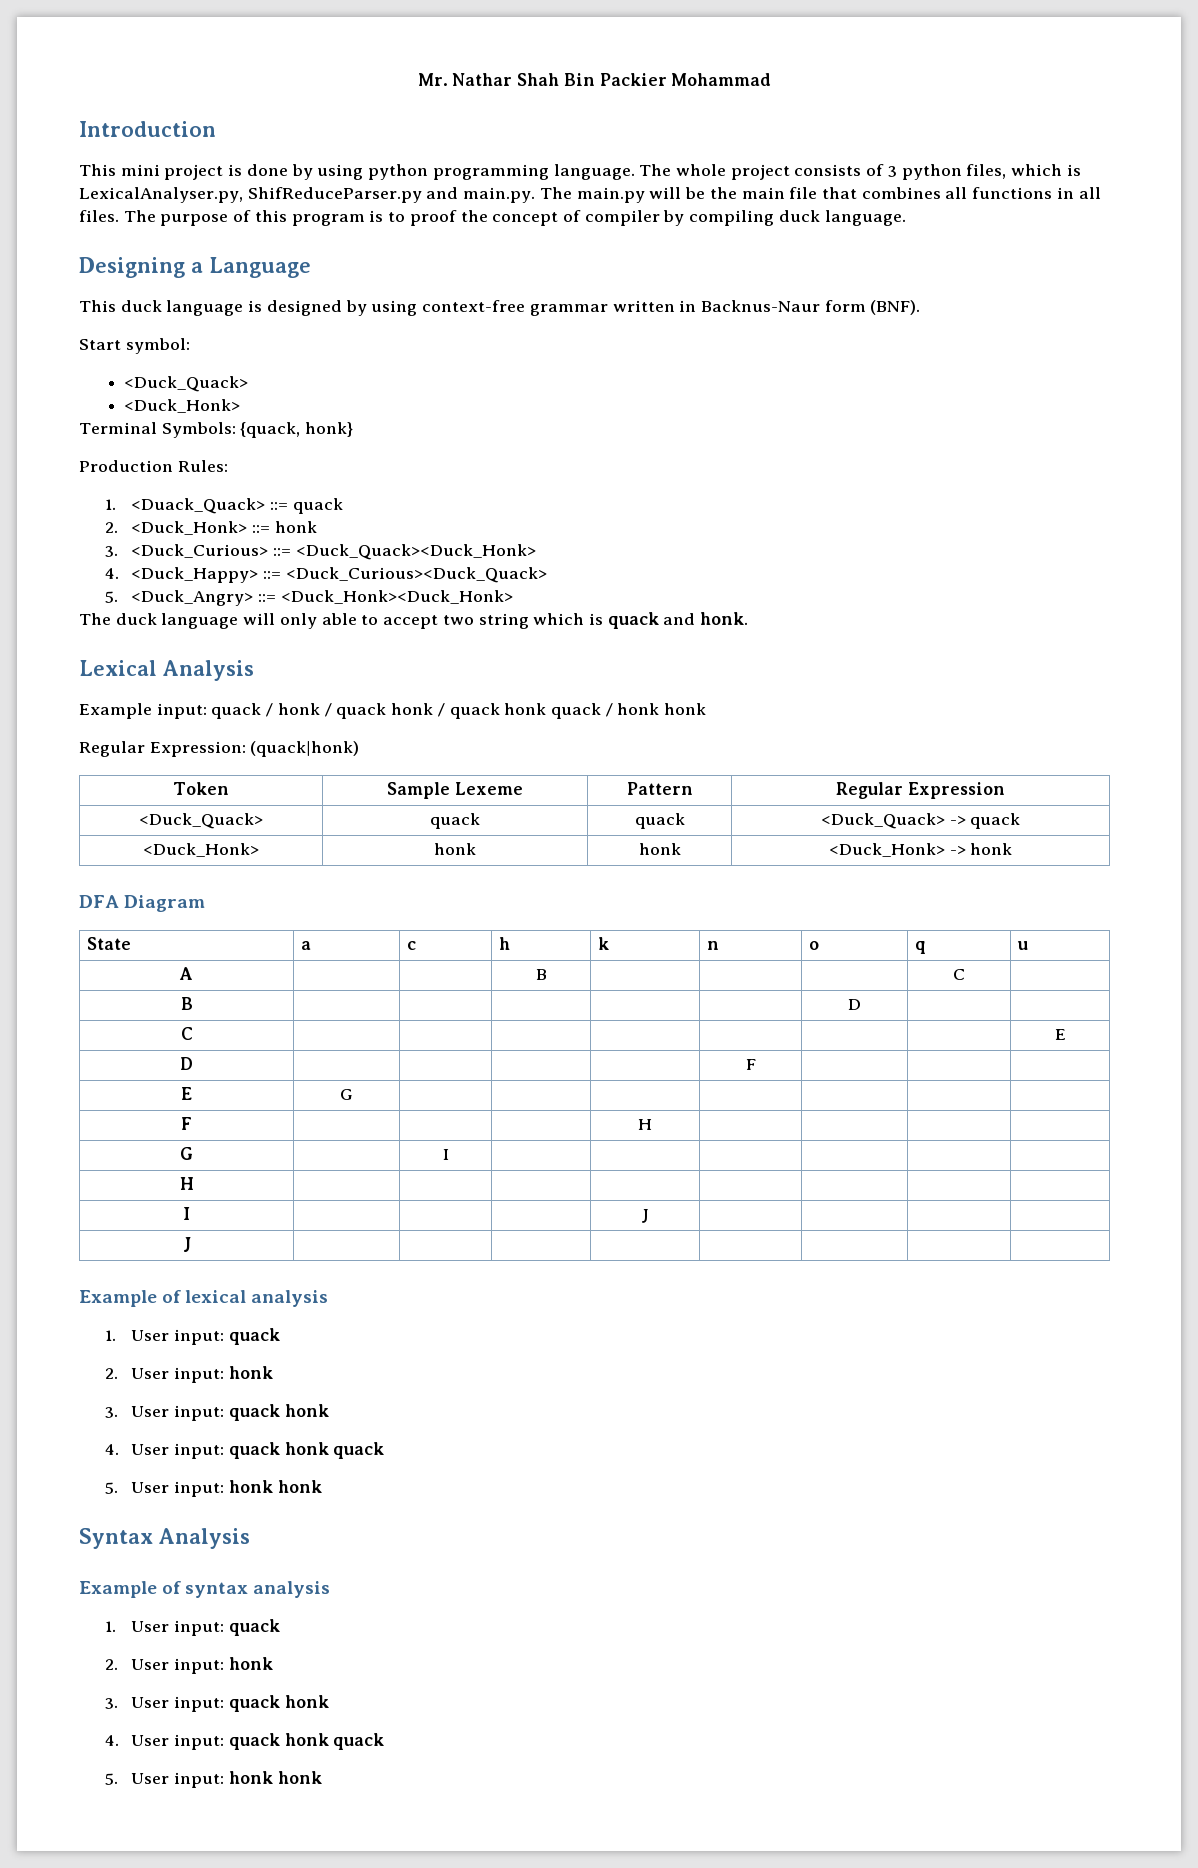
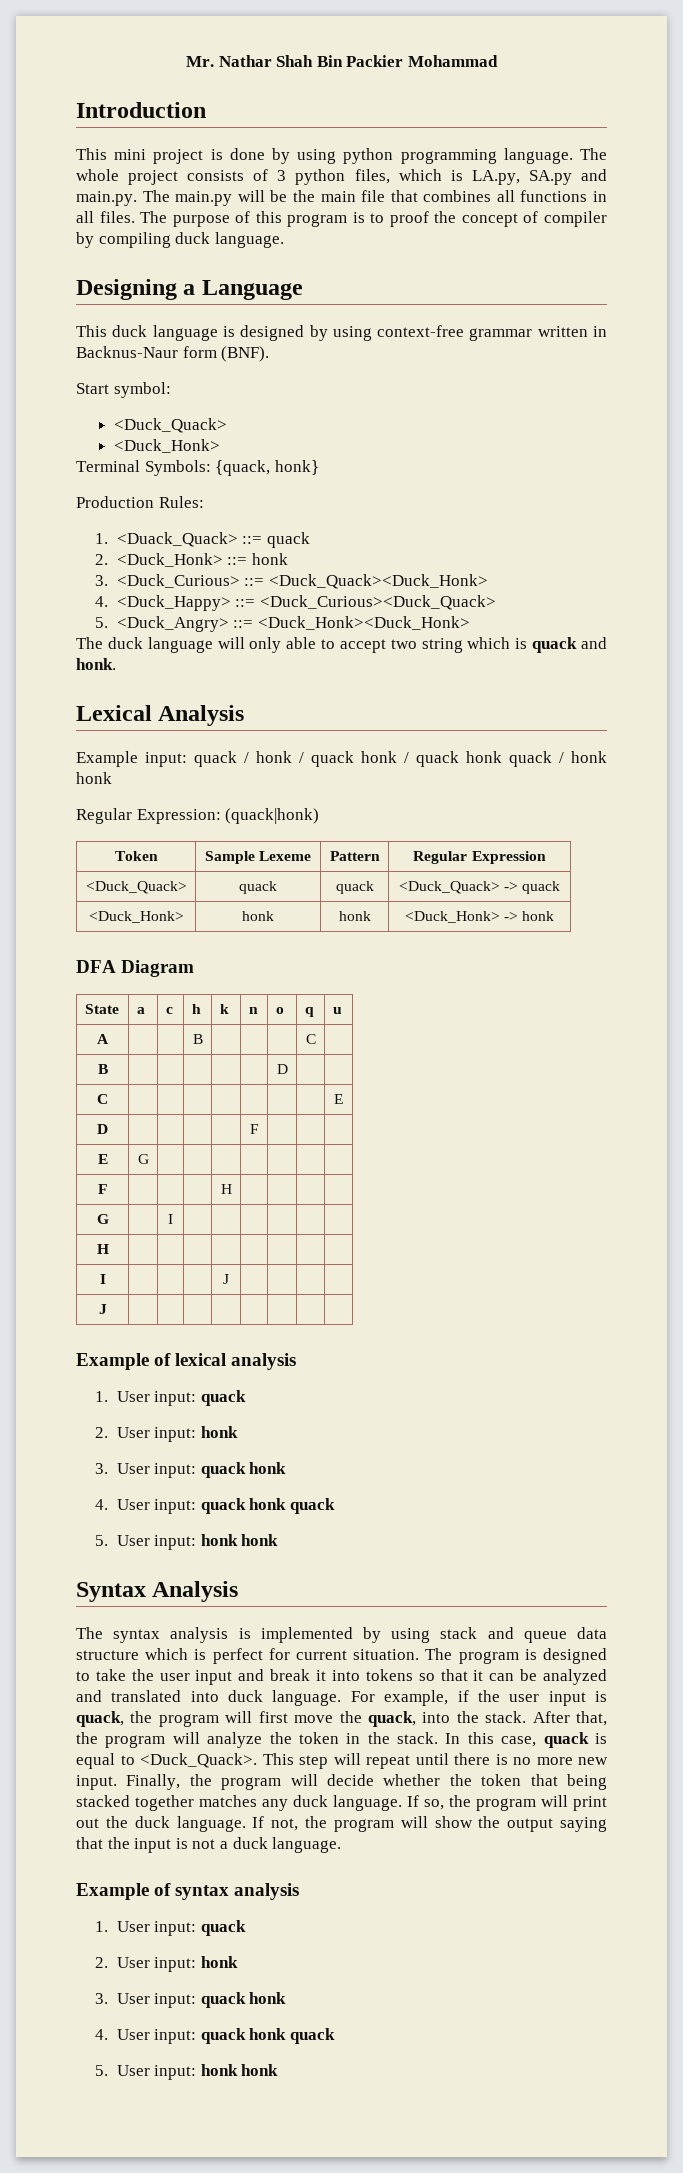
- The whole project consists of 3 python files, which is LexicalAnalyser.py, ShifReduceParser.py and main.py. The main.py will be the main file that combines all functions in all files.
+ The whole project consists of 3 python files, which is LA.py, SA.py and main.py. The main.py will be the main file that combines all functions in all files.
+ The syntax analysis is implemented by using stack and queue data structure which is perfect for current situation. The program is designed to take the user input and break it into tokens so that it can be analyzed and translated into duck language. For example, if the user input is quack, the program will first move the quack, into the stack. After that, the program will analyze the token in the stack. In this case, quack is equal to <Duck_Quack>. This step will repeat until there is no more new input. Finally, the program will decide whether the token that being stacked together matches any duck language. If so, the program will print out the duck language. If not, the program will show the output saying that the input is not a duck language.

